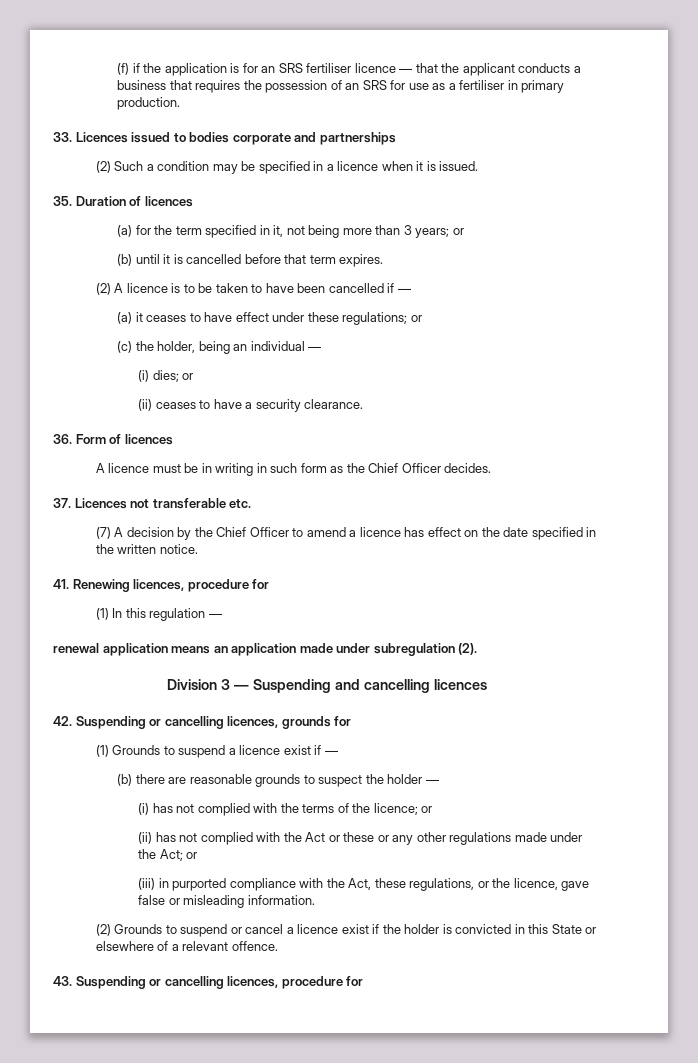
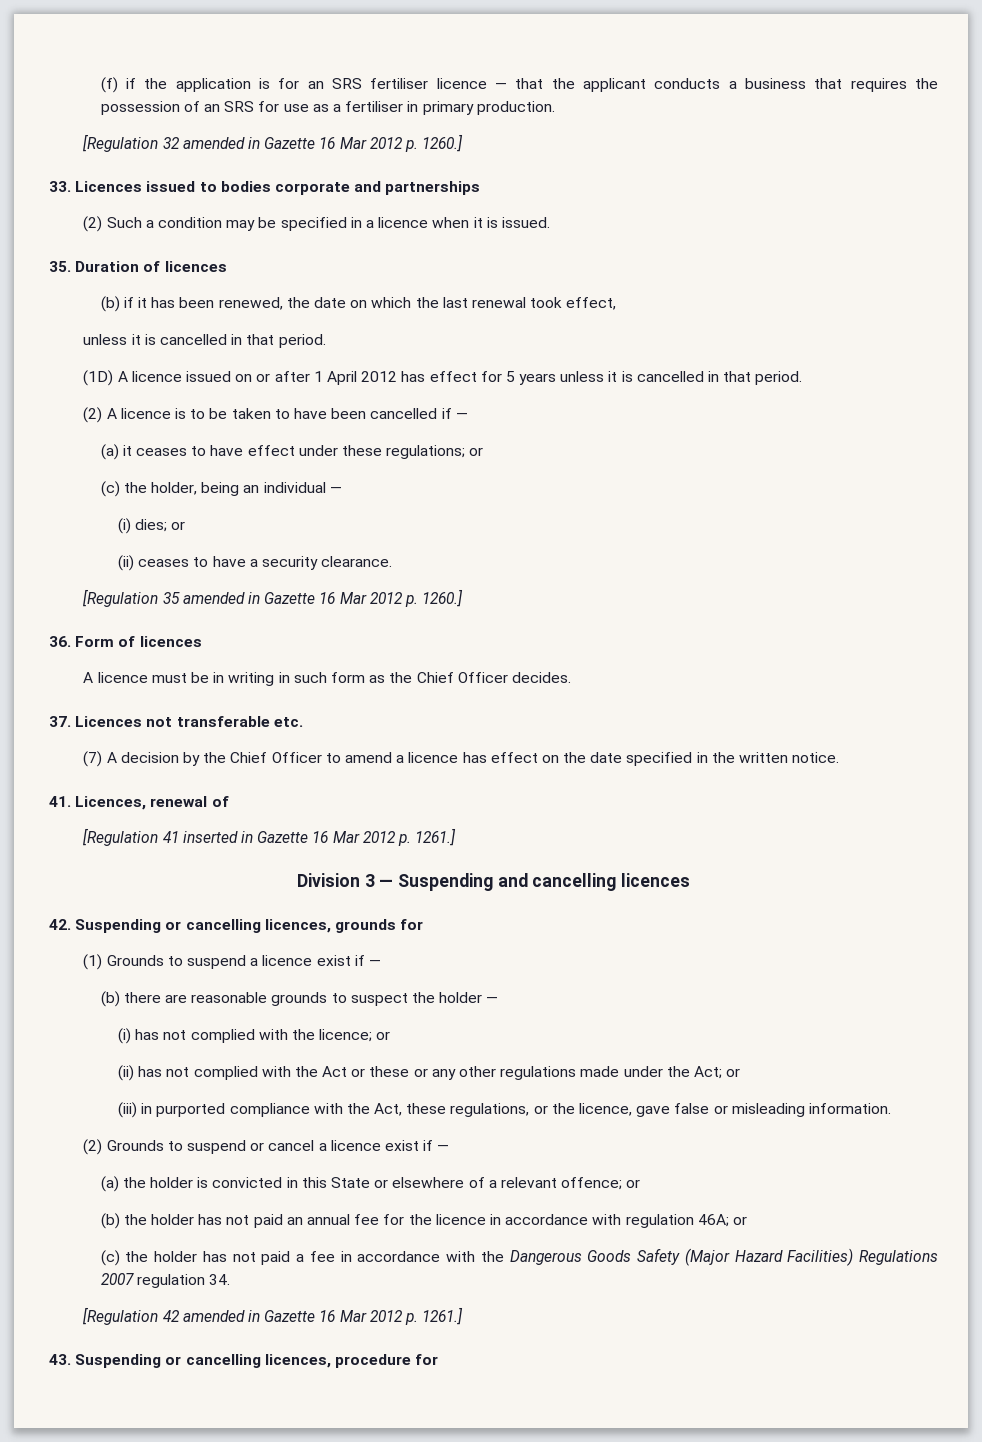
+ [Regulation 32 amended in Gazette 16 Mar 2012 p. 1260.]
- (a) for the term specified in it, not being more than 3 years; or
- (b) until it is cancelled before that term expires.
+ (b) if it has been renewed, the date on which the last renewal took effect,
+ unless it is cancelled in that period.
+ (1D) A licence issued on or after 1 April 2012 has effect for 5 years unless it is cancelled in that period.
+ [Regulation 35 amended in Gazette 16 Mar 2012 p. 1260.]
- 41. Renewing licences, procedure for
- (1) In this regulation —
- renewal application means an application made under subregulation (2).
+ 41. Licences, renewal of
+ [Regulation 41 inserted in Gazette 16 Mar 2012 p. 1261.]
- (i) has not complied with the terms of the licence; or
+ (i) has not complied with the licence; or
- (2) Grounds to suspend or cancel a licence exist if the holder is convicted in this State or elsewhere of a relevant offence.
+ (2) Grounds to suspend or cancel a licence exist if —
+ (a) the holder is convicted in this State or elsewhere of a relevant offence; or
+ (b) the holder has not paid an annual fee for the licence in accordance with regulation 46A; or
+ (c) the holder has not paid a fee in accordance with the Dangerous Goods Safety (Major Hazard Facilities) Regulations 2007 regulation 34.
+ [Regulation 42 amended in Gazette 16 Mar 2012 p. 1261.]

